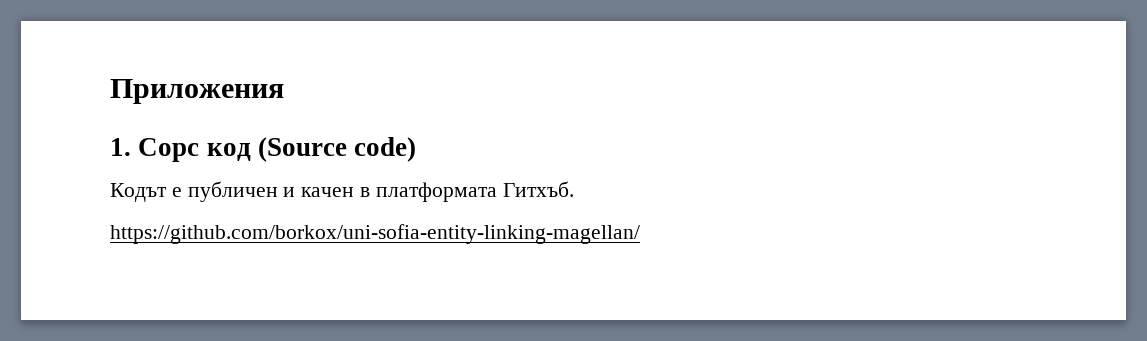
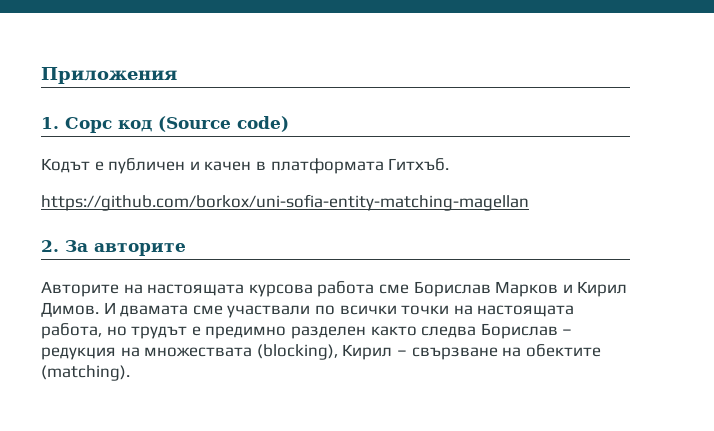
- https://github.com/borkox/uni-sofia-entity-linking-magellan/
+ https://github.com/borkox/uni-sofia-entity-matching-magellan
+ 2. За авторите
+ Авторите на настоящата курсова работа сме Борислав Марков и Кирил Димов. И двамата сме участвали по всички точки на настоящата работа, но трудът е предимно разделен както следва Борислав – редукция на множествата (blocking), Кирил – свързване на обектите (matching).

